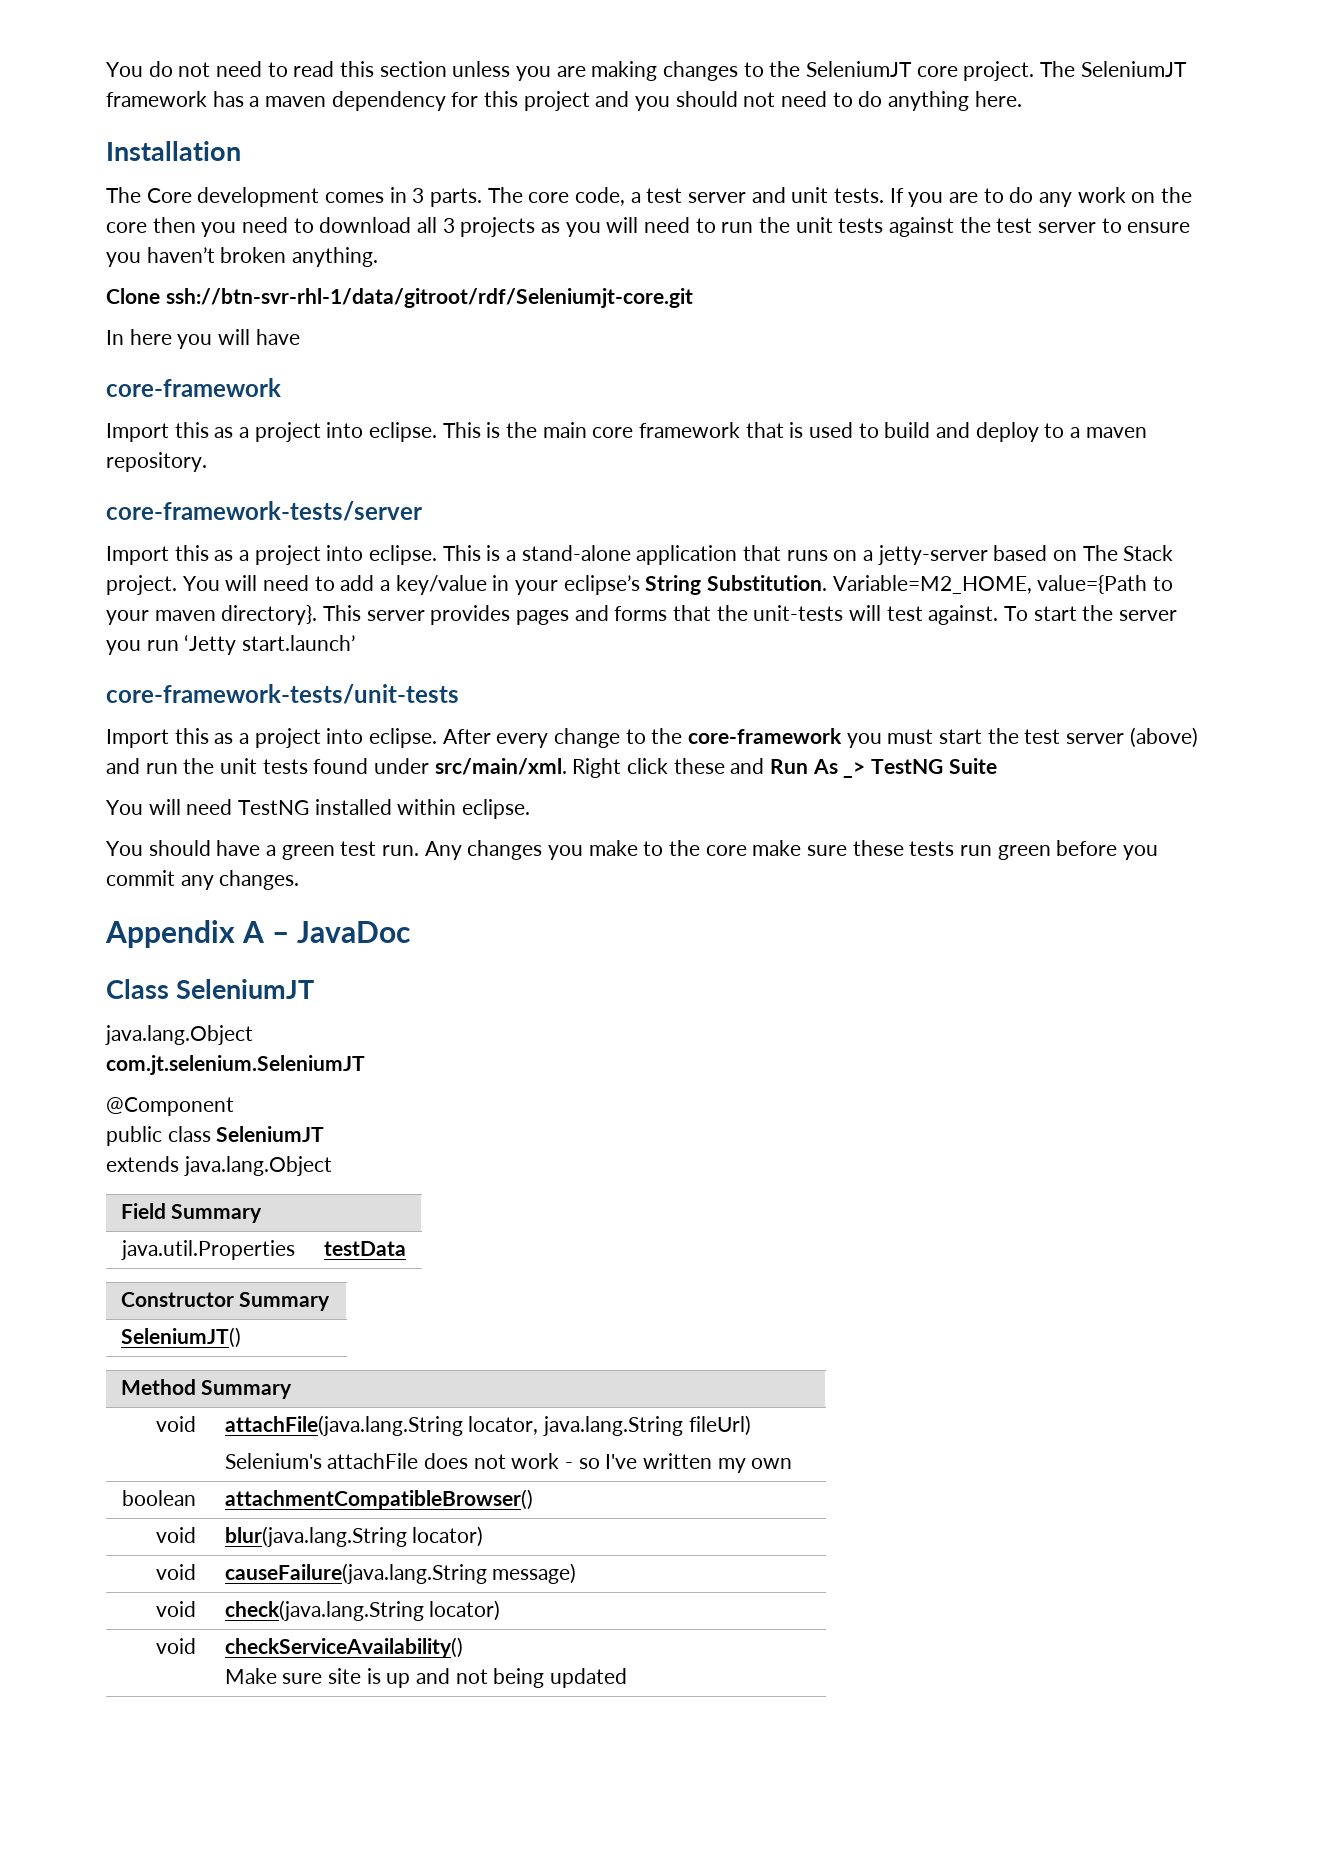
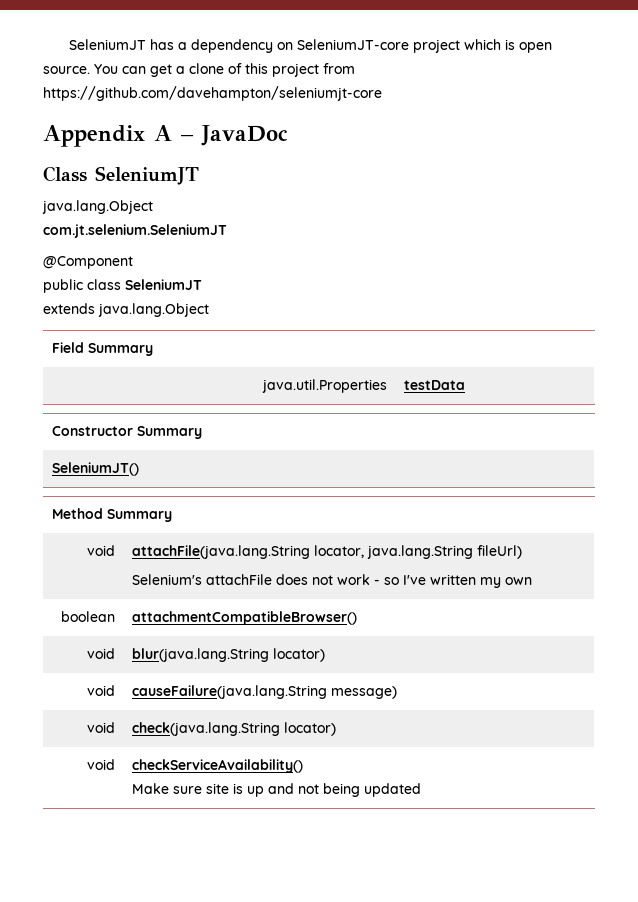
- You do not need to read this section unless you are making changes to the SeleniumJT core project. The SeleniumJT framework has a maven dependency for this project and you should not need to do anything here.
- Installation
- The Core development comes in 3 parts. The core code, a test server and unit tests. If you are to do any work on the core then you need to download all 3 projects as you will need to run the unit tests against the test server to ensure you haven’t broken anything.
- Clone ssh://btn-svr-rhl-1/data/gitroot/rdf/Seleniumjt-core.git
- In here you will have
- core-framework
- Import this as a project into eclipse. This is the main core framework that is used to build and deploy to a maven repository.
- core-framework-tests/server
- Import this as a project into eclipse. This is a stand-alone application that runs on a jetty-server based on The Stack project. You will need to add a key/value in your eclipse’s String Substitution. Variable=M2_HOME, value={Path to your maven directory}. This server provides pages and forms that the unit-tests will test against. To start the server you run ‘Jetty start.launch’
- core-framework-tests/unit-tests
- Import this as a project into eclipse. After every change to the core-framework you must start the test server (above) and run the unit tests found under src/main/xml. Right click these and Run As _> TestNG Suite
- You will need TestNG installed within eclipse.
- You should have a green test run. Any changes you make to the core make sure these tests run green before you commit any changes.
+ SeleniumJT has a dependency on SeleniumJT-core project which is open source. You can get a clone of this project from https://github.com/davehampton/seleniumjt-core

